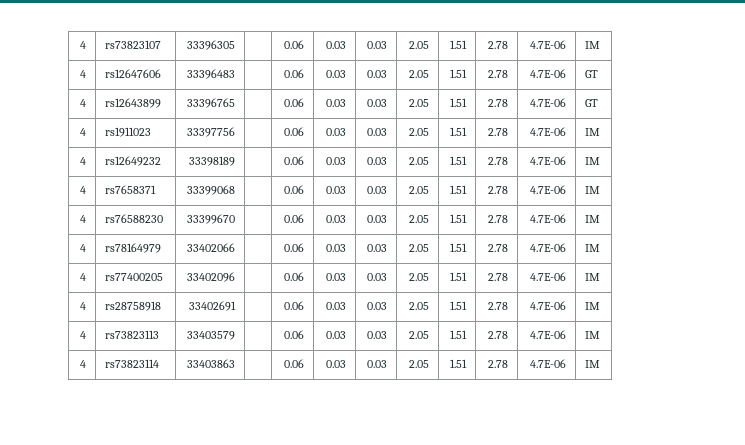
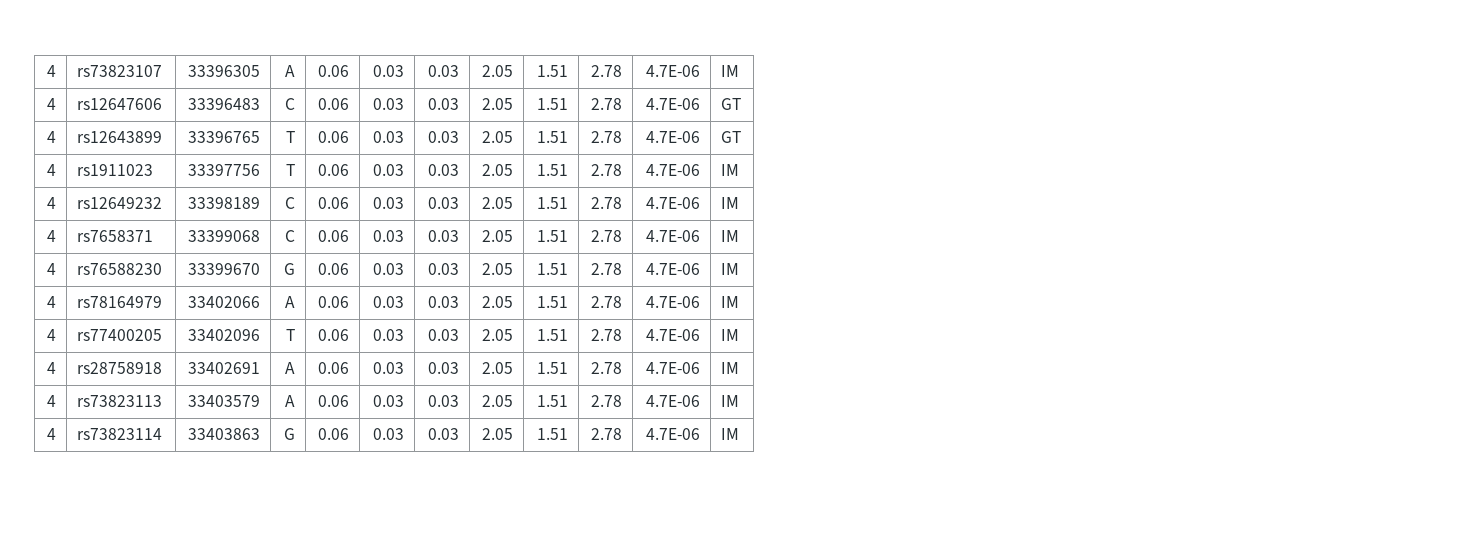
- 4 | rs73823107 | 33396305 | | 0.06 | 0.03 | 0.03 | 2.05 | 1.51 | 2.78 | 4.7E-06 | IM
+ 4 | rs73823107 | 33396305 | A | 0.06 | 0.03 | 0.03 | 2.05 | 1.51 | 2.78 | 4.7E-06 | IM
- 4 | rs12647606 | 33396483 | | 0.06 | 0.03 | 0.03 | 2.05 | 1.51 | 2.78 | 4.7E-06 | GT
+ 4 | rs12647606 | 33396483 | C | 0.06 | 0.03 | 0.03 | 2.05 | 1.51 | 2.78 | 4.7E-06 | GT
- 4 | rs12643899 | 33396765 | | 0.06 | 0.03 | 0.03 | 2.05 | 1.51 | 2.78 | 4.7E-06 | GT
+ 4 | rs12643899 | 33396765 | T | 0.06 | 0.03 | 0.03 | 2.05 | 1.51 | 2.78 | 4.7E-06 | GT
- 4 | rs1911023 | 33397756 | | 0.06 | 0.03 | 0.03 | 2.05 | 1.51 | 2.78 | 4.7E-06 | IM
+ 4 | rs1911023 | 33397756 | T | 0.06 | 0.03 | 0.03 | 2.05 | 1.51 | 2.78 | 4.7E-06 | IM
- 4 | rs12649232 | 33398189 | | 0.06 | 0.03 | 0.03 | 2.05 | 1.51 | 2.78 | 4.7E-06 | IM
+ 4 | rs12649232 | 33398189 | C | 0.06 | 0.03 | 0.03 | 2.05 | 1.51 | 2.78 | 4.7E-06 | IM
- 4 | rs7658371 | 33399068 | | 0.06 | 0.03 | 0.03 | 2.05 | 1.51 | 2.78 | 4.7E-06 | IM
+ 4 | rs7658371 | 33399068 | C | 0.06 | 0.03 | 0.03 | 2.05 | 1.51 | 2.78 | 4.7E-06 | IM
- 4 | rs76588230 | 33399670 | | 0.06 | 0.03 | 0.03 | 2.05 | 1.51 | 2.78 | 4.7E-06 | IM
+ 4 | rs76588230 | 33399670 | G | 0.06 | 0.03 | 0.03 | 2.05 | 1.51 | 2.78 | 4.7E-06 | IM
- 4 | rs78164979 | 33402066 | | 0.06 | 0.03 | 0.03 | 2.05 | 1.51 | 2.78 | 4.7E-06 | IM
+ 4 | rs78164979 | 33402066 | A | 0.06 | 0.03 | 0.03 | 2.05 | 1.51 | 2.78 | 4.7E-06 | IM
- 4 | rs77400205 | 33402096 | | 0.06 | 0.03 | 0.03 | 2.05 | 1.51 | 2.78 | 4.7E-06 | IM
+ 4 | rs77400205 | 33402096 | T | 0.06 | 0.03 | 0.03 | 2.05 | 1.51 | 2.78 | 4.7E-06 | IM
- 4 | rs28758918 | 33402691 | | 0.06 | 0.03 | 0.03 | 2.05 | 1.51 | 2.78 | 4.7E-06 | IM
+ 4 | rs28758918 | 33402691 | A | 0.06 | 0.03 | 0.03 | 2.05 | 1.51 | 2.78 | 4.7E-06 | IM
- 4 | rs73823113 | 33403579 | | 0.06 | 0.03 | 0.03 | 2.05 | 1.51 | 2.78 | 4.7E-06 | IM
+ 4 | rs73823113 | 33403579 | A | 0.06 | 0.03 | 0.03 | 2.05 | 1.51 | 2.78 | 4.7E-06 | IM
- 4 | rs73823114 | 33403863 | | 0.06 | 0.03 | 0.03 | 2.05 | 1.51 | 2.78 | 4.7E-06 | IM
+ 4 | rs73823114 | 33403863 | G | 0.06 | 0.03 | 0.03 | 2.05 | 1.51 | 2.78 | 4.7E-06 | IM

